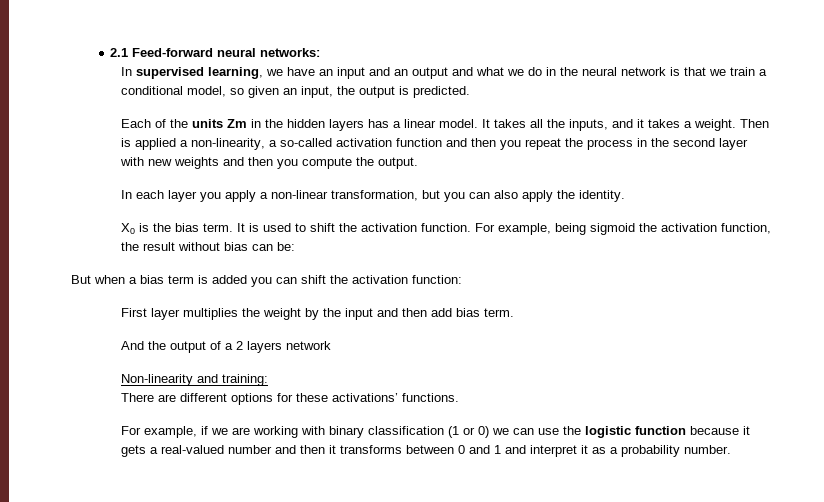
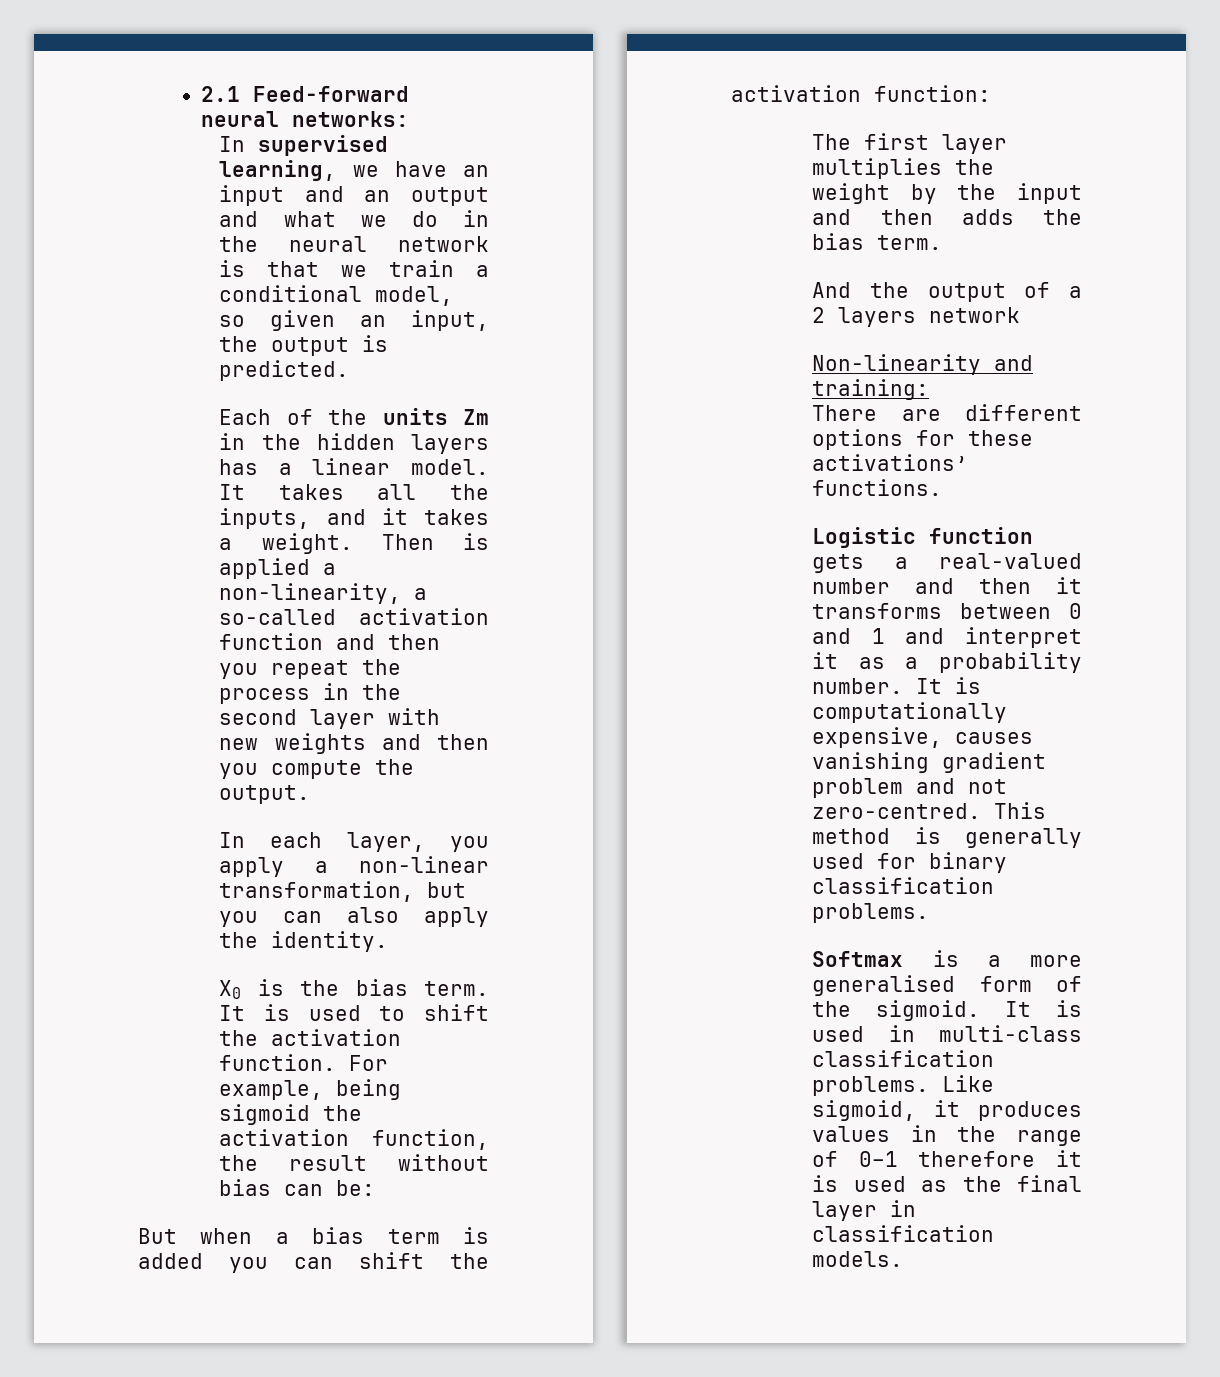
- In each layer you apply a non-linear transformation, but you can also apply the identity.
+ In each layer, you apply a non-linear transformation, but you can also apply the identity.
- First layer multiplies the weight by the input and then add bias term.
+ The first layer multiplies the weight by the input and then adds the bias term.
- For example, if we are working with binary classification (1 or 0) we can use the logistic function because it gets a real-valued number and then it transforms between 0 and 1 and interpret it as a probability number.
+ Logistic function gets a real-valued number and then it transforms between 0 and 1 and interpret it as a probability number.
+ It is computationally expensive, causes vanishing gradient problem and not zero-centred. This method is generally used for binary classification problems.
+ Softmax is a more generalised form of the sigmoid. It is used in multi-class classification problems. Like sigmoid, it produces values in the range of 0–1 therefore it is used as the final layer in classification models.

